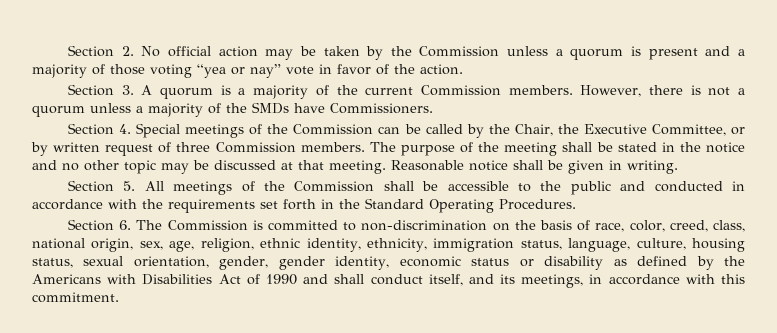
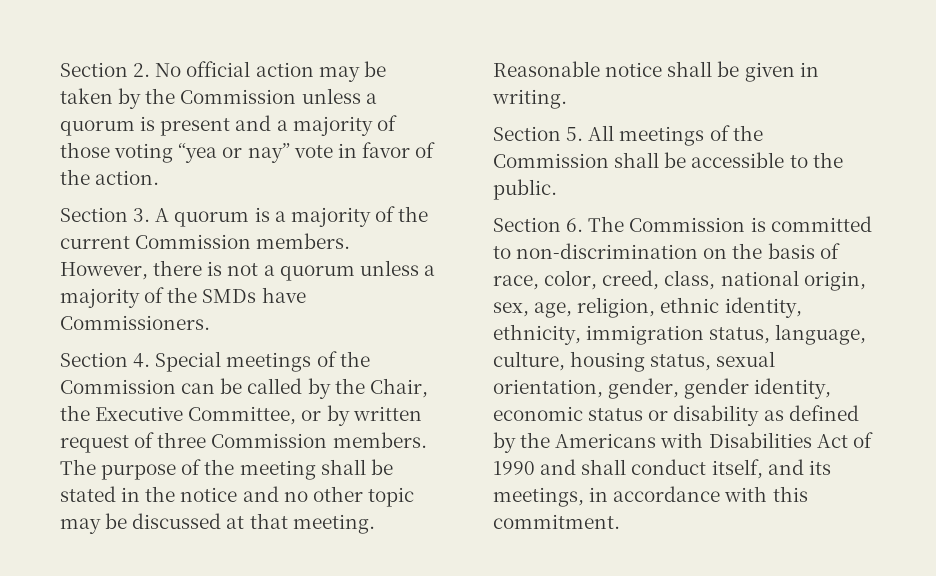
- Section 5. All meetings of the Commission shall be accessible to the public and conducted in accordance with the requirements set forth in the Standard Operating Procedures.
+ Section 5. All meetings of the Commission shall be accessible to the public.

